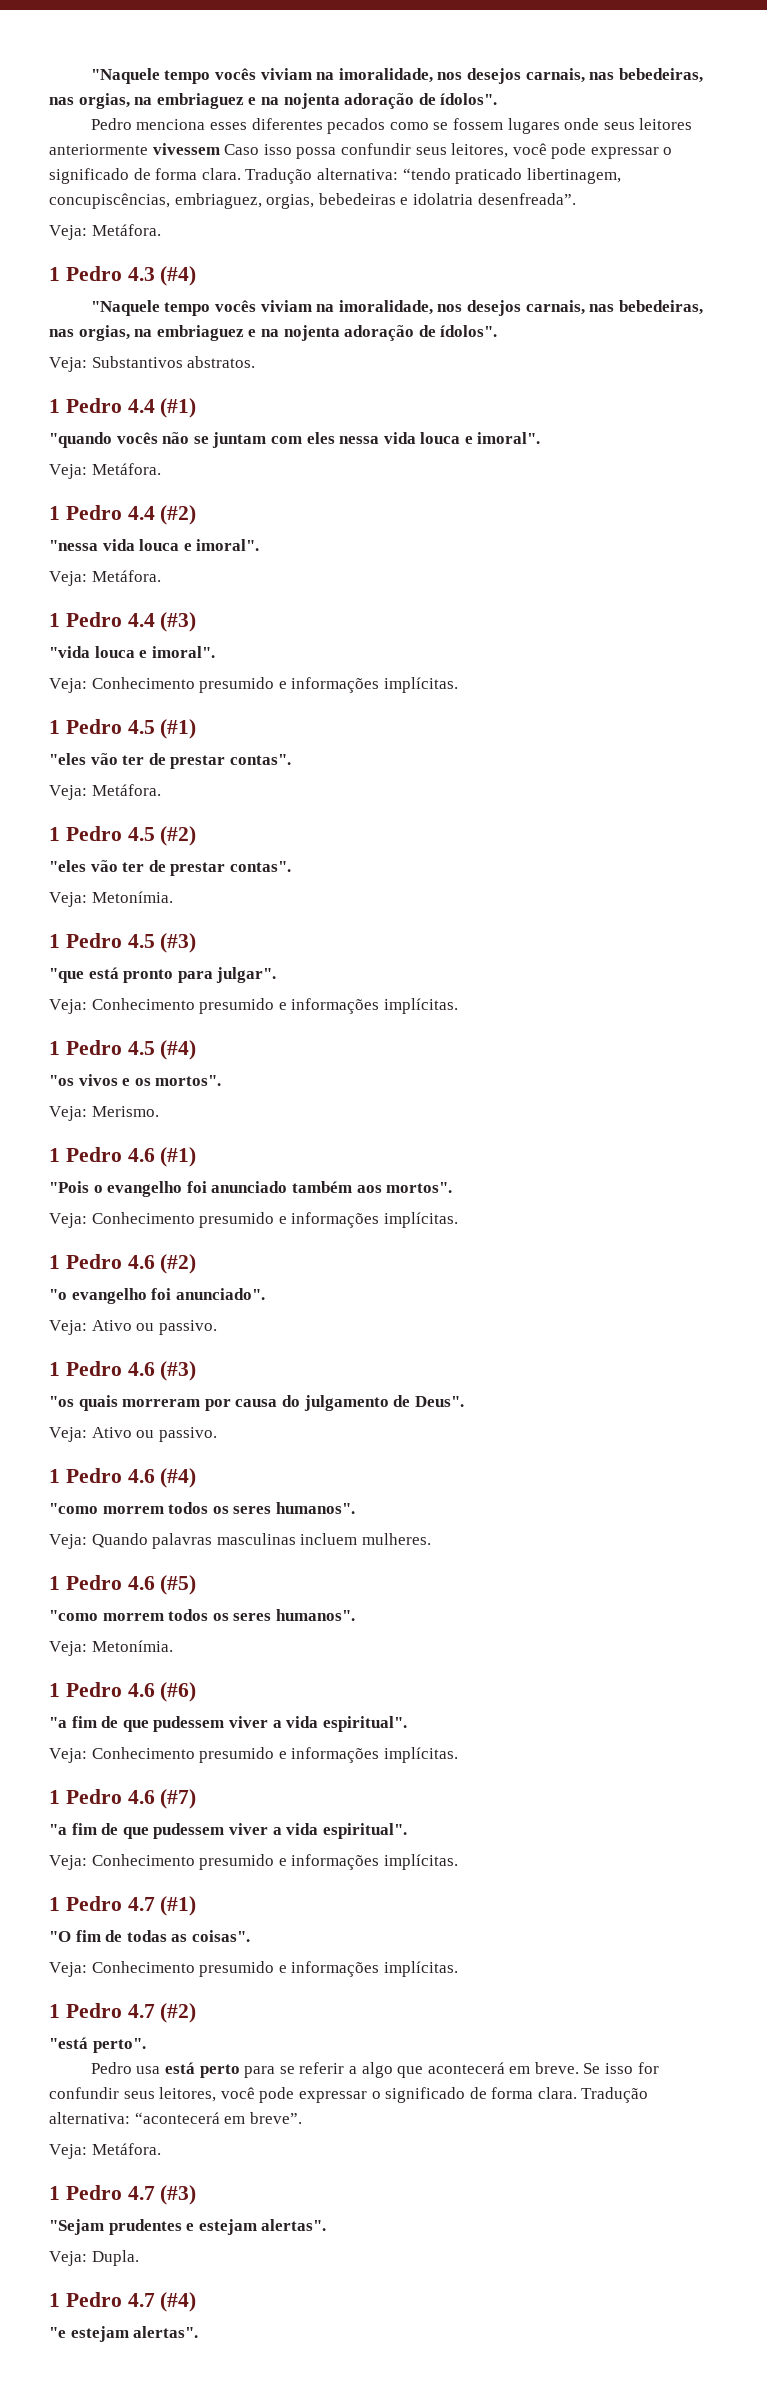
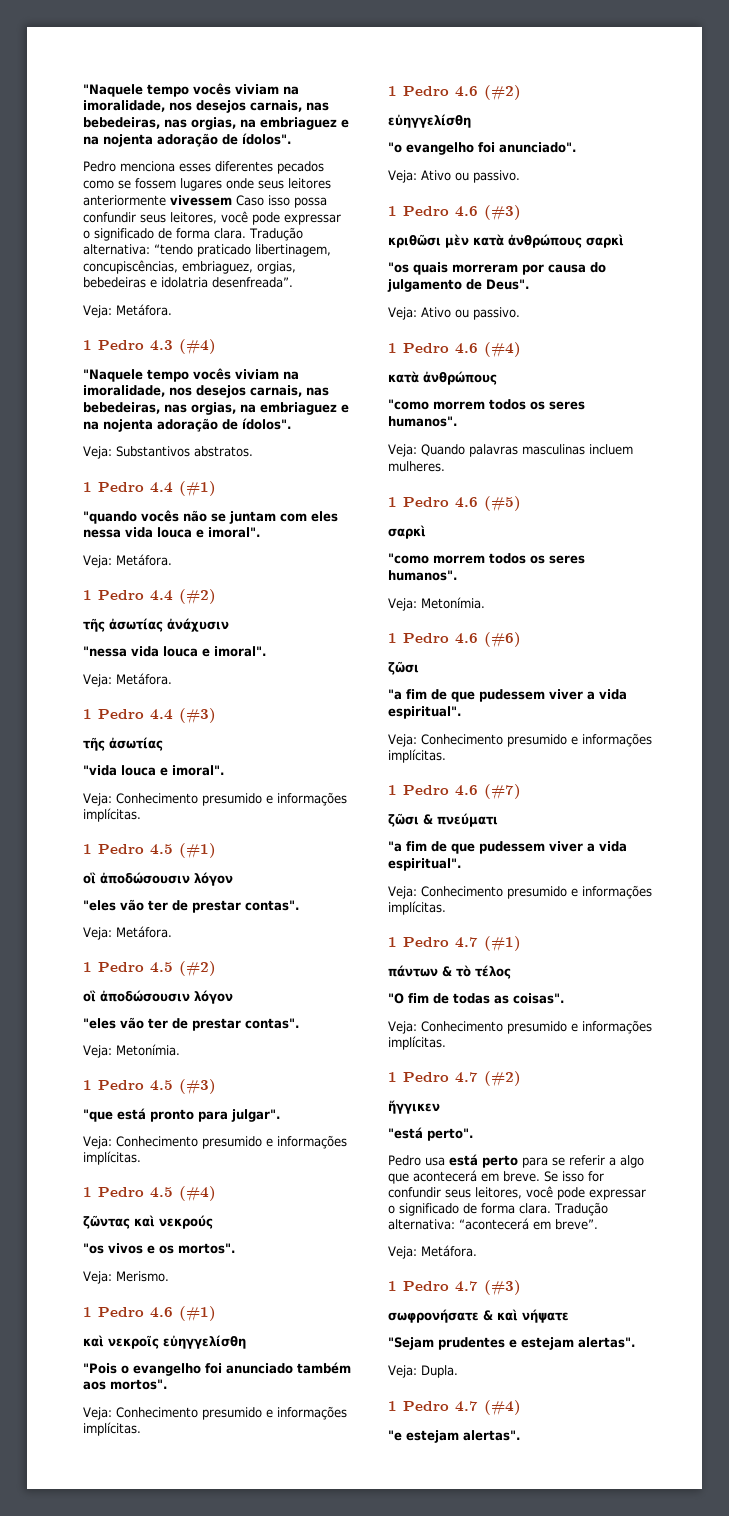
+ τῆς ἀσωτίας ἀνάχυσιν
  1 Pedro 4.4 (#3)
+ τῆς ἀσωτίας
  1 Pedro 4.5 (#1)
+ οἳ ἀποδώσουσιν λόγον
  1 Pedro 4.5 (#2)
+ οἳ ἀποδώσουσιν λόγον
+ ζῶντας καὶ νεκρούς
+ καὶ νεκροῖς εὐηγγελίσθη
  1 Pedro 4.6 (#2)
+ εὐηγγελίσθη
+ κριθῶσι μὲν κατὰ ἀνθρώπους σαρκὶ
  1 Pedro 4.6 (#4)
+ κατὰ ἀνθρώπους
  1 Pedro 4.6 (#5)
+ σαρκὶ
  1 Pedro 4.6 (#6)
+ ζῶσι
+ ζῶσι & πνεύματι
+ πάντων & τὸ τέλος
+ ἤγγικεν
+ σωφρονήσατε & καὶ νήψατε

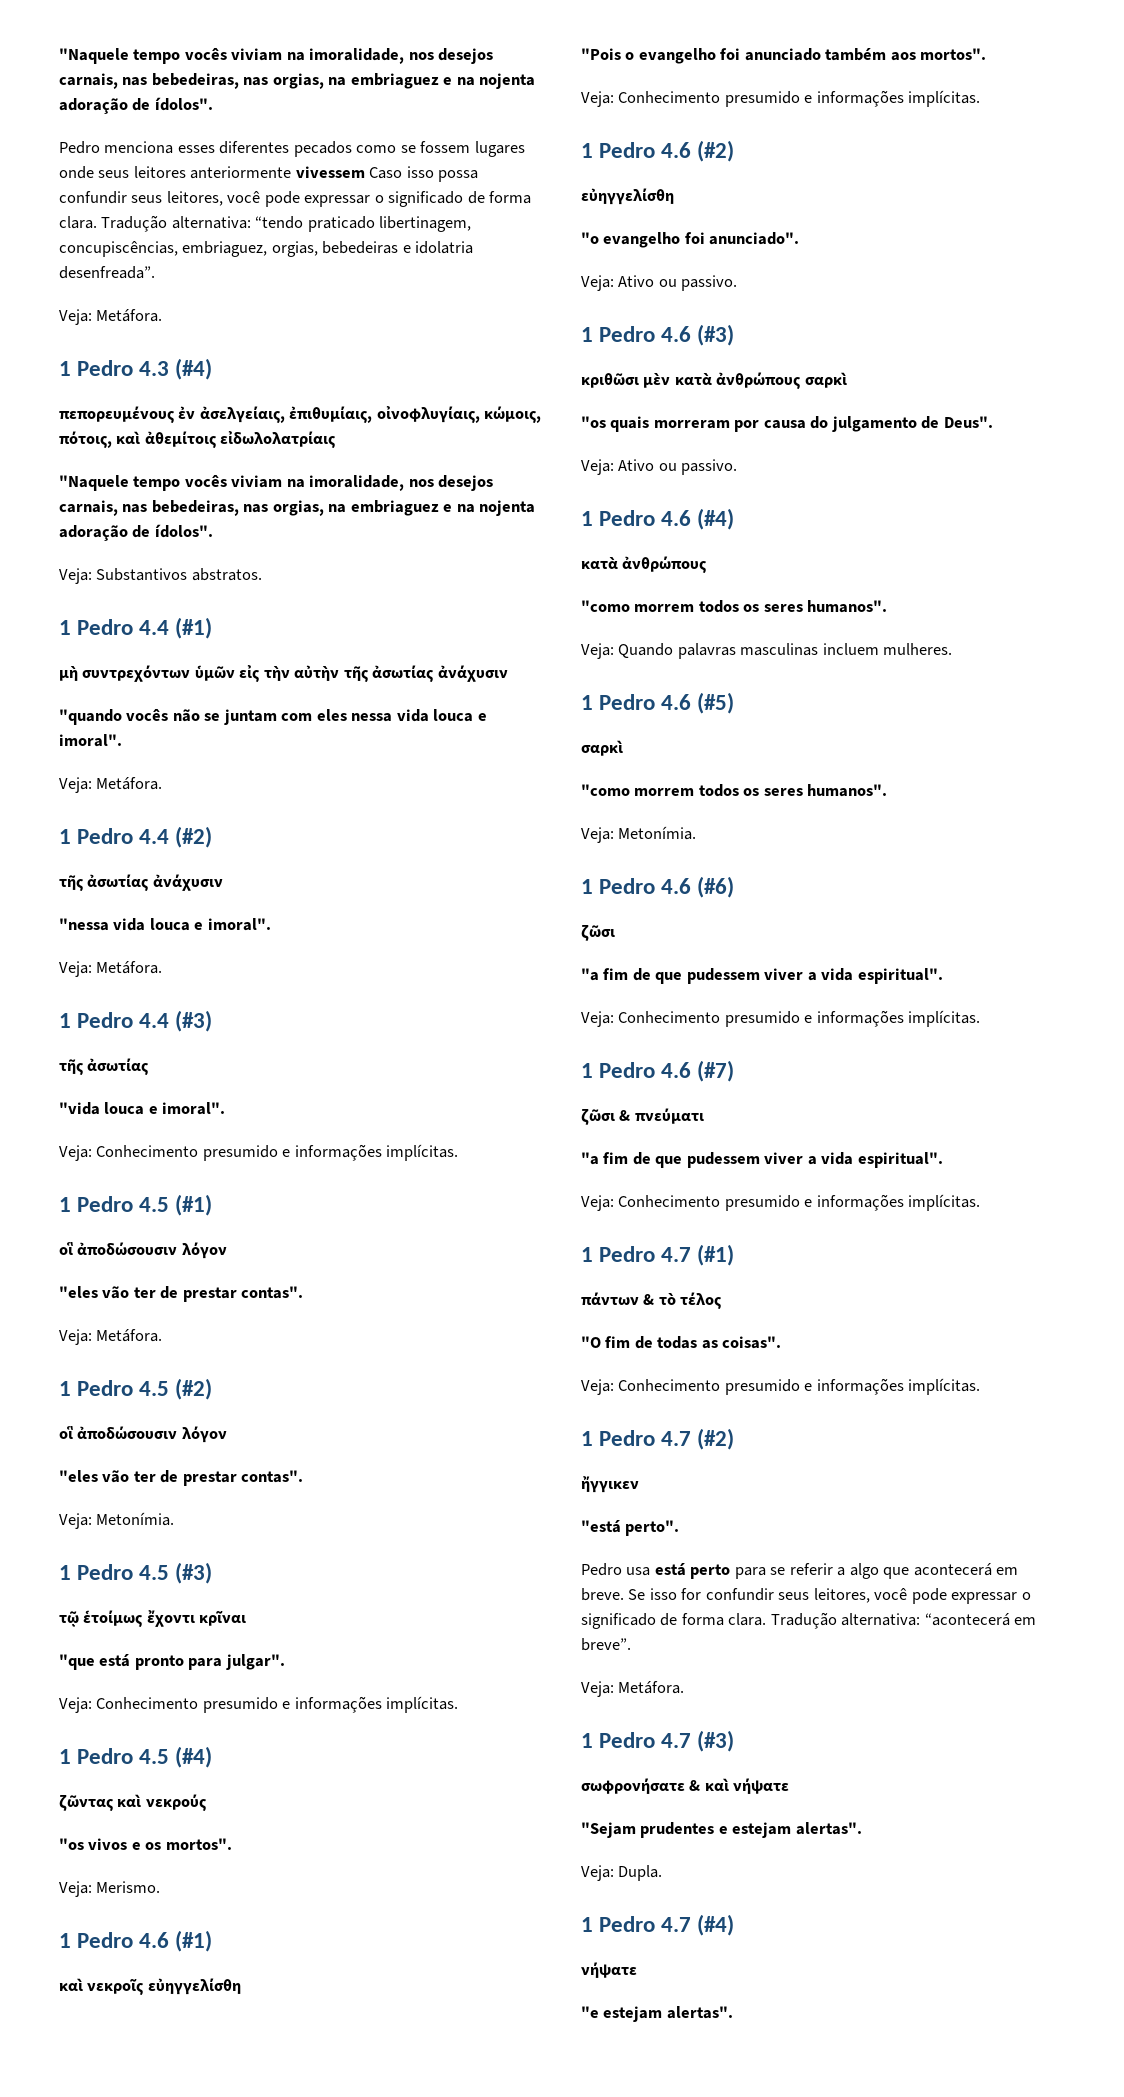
+ πεπορευμένους ἐν ἀσελγείαις, ἐπιθυμίαις, οἰνοφλυγίαις, κώμοις, πότοις, καὶ ἀθεμίτοις εἰδωλολατρίαις
+ μὴ συντρεχόντων ὑμῶν εἰς τὴν αὐτὴν τῆς ἀσωτίας ἀνάχυσιν
+ τῷ ἑτοίμως ἔχοντι κρῖναι
  1 Pedro 4.7 (#4)
+ νήψατε

